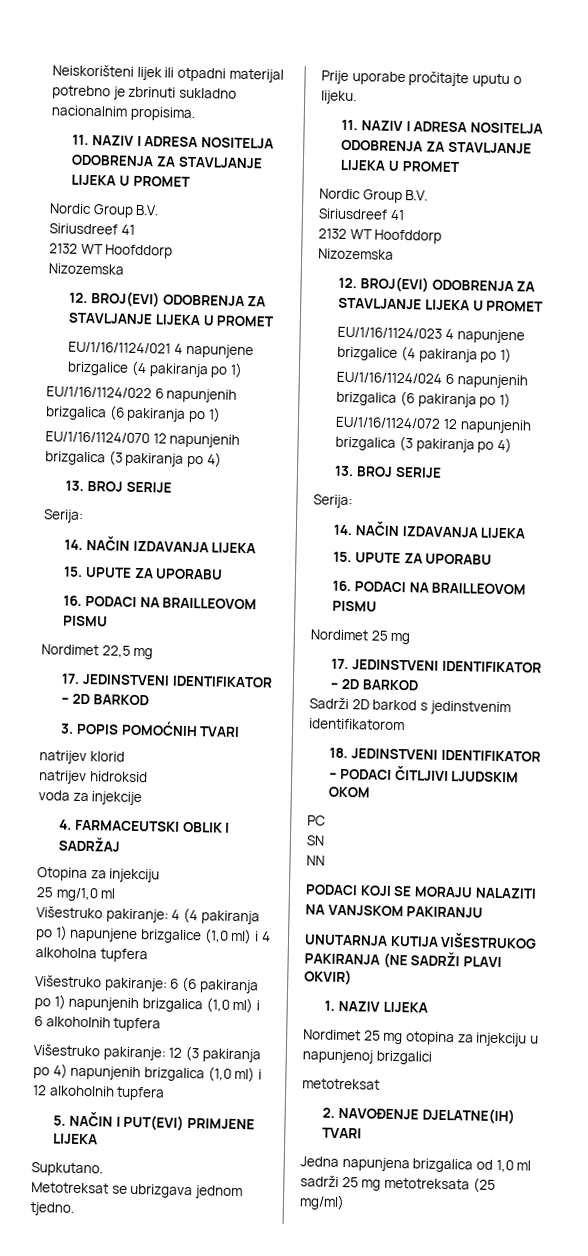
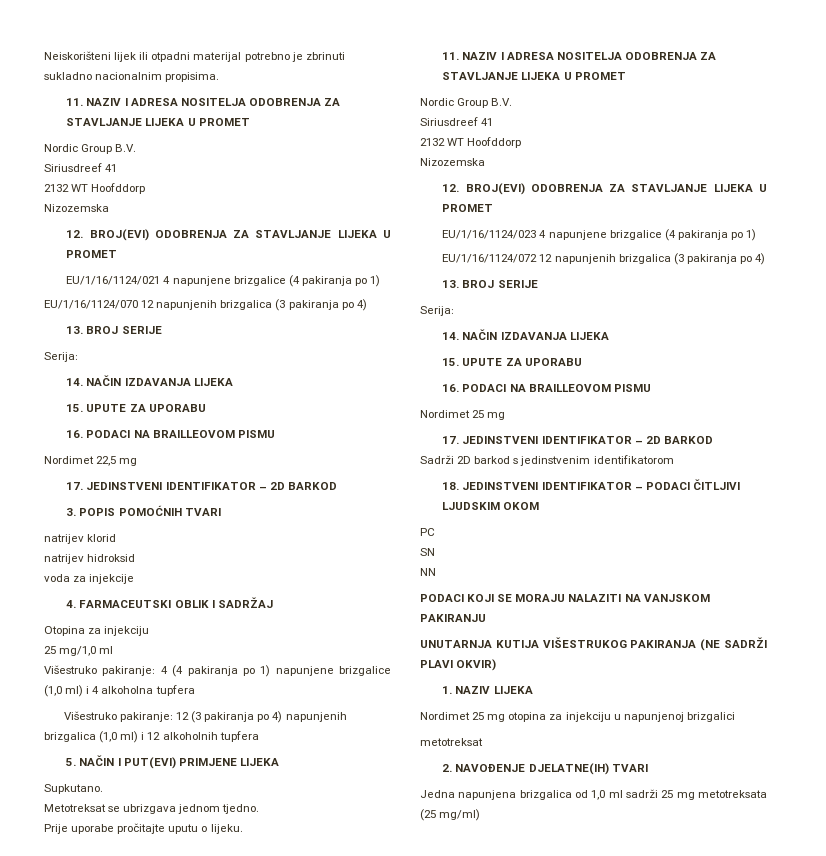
- EU/1/16/1124/022 6 napunjenih brizgalica (6 pakiranja po 1)
- Višestruko pakiranje: 6 (6 pakiranja po 1) napunjenih brizgalica (1,0 ml) i 6 alkoholnih tupfera
- EU/1/16/1124/024 6 napunjenih brizgalica (6 pakiranja po 1)

